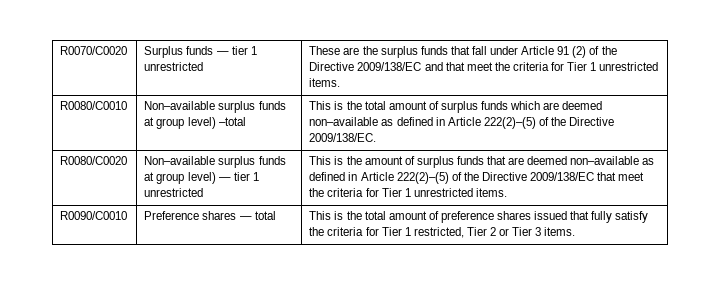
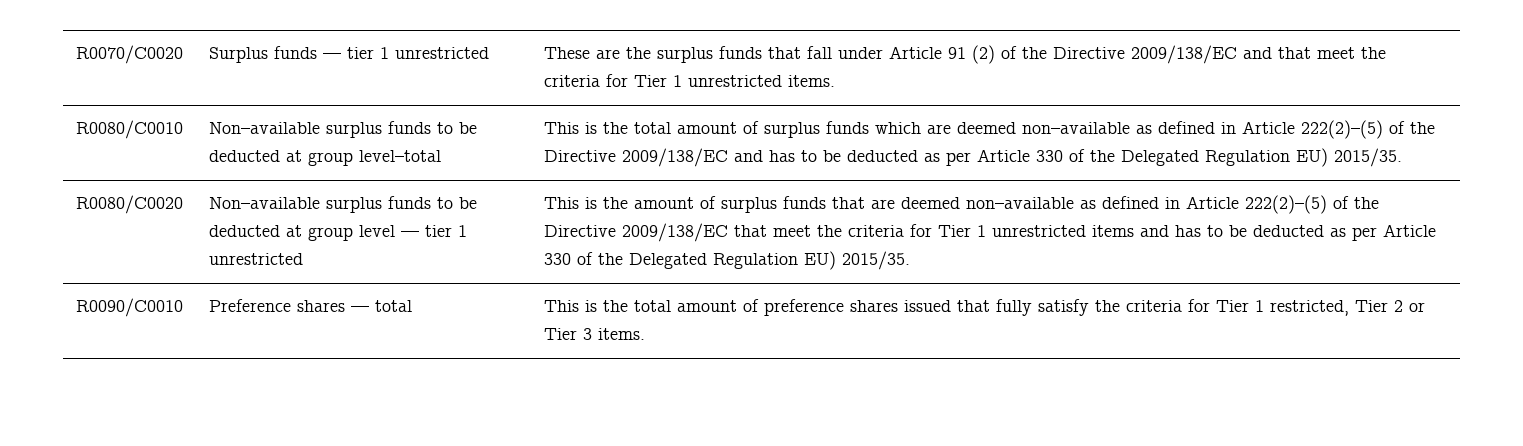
- Non–available surplus funds at group level) –total
+ Non–available surplus funds to be deducted at group level–total
- This is the total amount of surplus funds which are deemed non–available as defined in Article 222(2)–(5) of the Directive 2009/138/EC.
+ This is the total amount of surplus funds which are deemed non–available as defined in Article 222(2)–(5) of the Directive 2009/138/EC and has to be deducted as per Article 330 of the Delegated Regulation EU) 2015/35.
- Non–available surplus funds at group level) — tier 1 unrestricted
+ Non–available surplus funds to be deducted at group level — tier 1 unrestricted
- This is the amount of surplus funds that are deemed non–available as defined in Article 222(2)–(5) of the Directive 2009/138/EC that meet the criteria for Tier 1 unrestricted items.
+ This is the amount of surplus funds that are deemed non–available as defined in Article 222(2)–(5) of the Directive 2009/138/EC that meet the criteria for Tier 1 unrestricted items and has to be deducted as per Article 330 of the Delegated Regulation EU) 2015/35.

